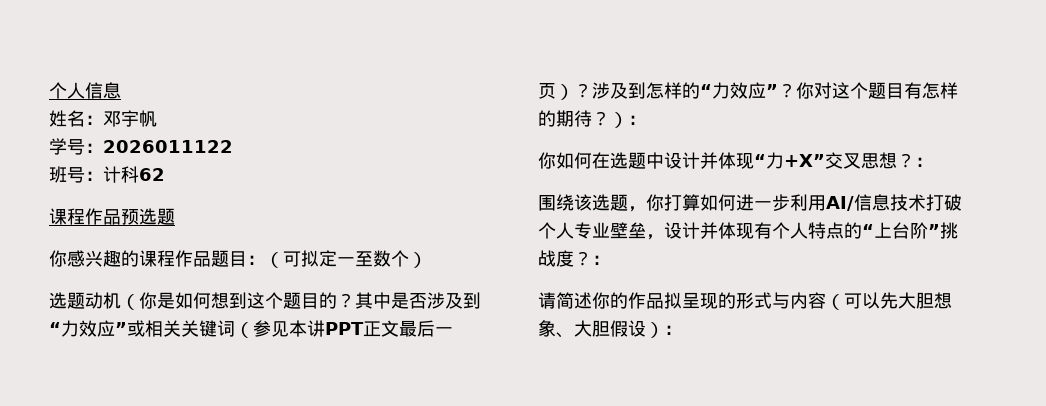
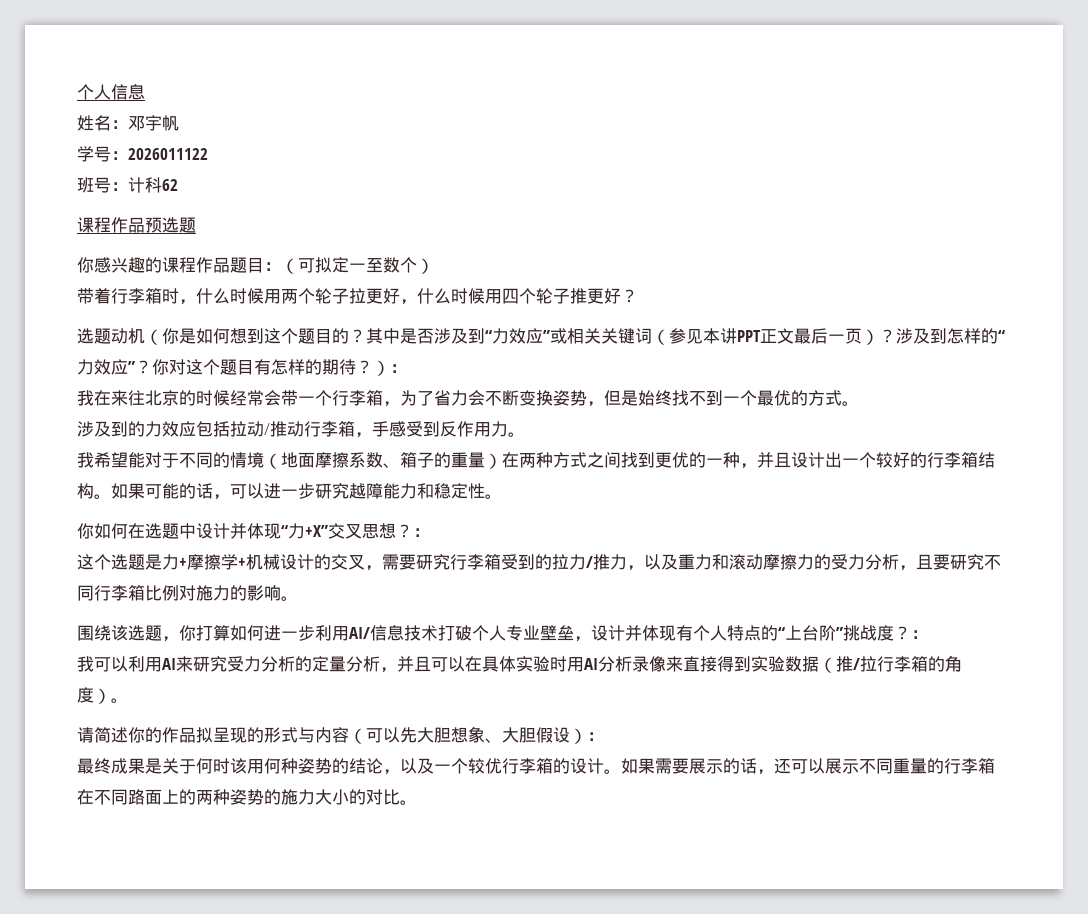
+ 带着行李箱时，什么时候用两个轮子拉更好，什么时候用四个轮子推更好？
+ 我在来往北京的时候经常会带一个行李箱，为了省力会不断变换姿势，但是始终找不到一个最优的方式。
+ 涉及到的力效应包括拉动/推动行李箱，手感受到反作用力。
+ 我希望能对于不同的情境（地面摩擦系数、箱子的重量）在两种方式之间找到更优的一种，并且设计出一个较好的行李箱结构。如果可能的话，可以进一步研究越障能力和稳定性。
+ 这个选题是力+摩擦学+机械设计的交叉，需要研究行李箱受到的拉力/推力，以及重力和滚动摩擦力的受力分析，且要研究不同行李箱比例对施力的影响。
+ 我可以利用AI来研究受力分析的定量分析，并且可以在具体实验时用AI分析录像来直接得到实验数据（推/拉行李箱的角度）。
+ 最终成果是关于何时该用何种姿势的结论，以及一个较优行李箱的设计。如果需要展示的话，还可以展示不同重量的行李箱在不同路面上的两种姿势的施力大小的对比。

